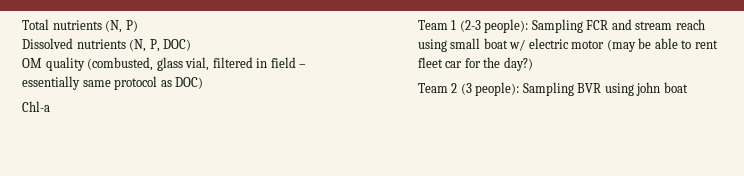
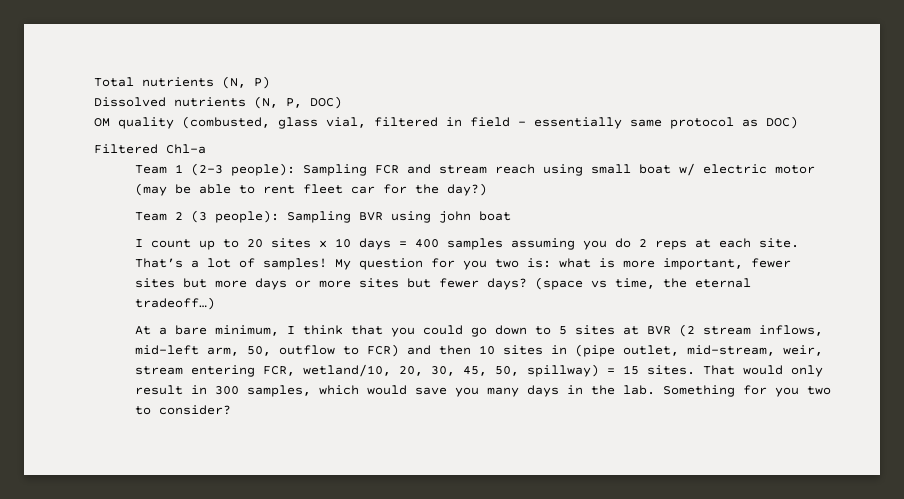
- Chl-a
+ Filtered Chl-a
+ I count up to 20 sites x 10 days = 400 samples assuming you do 2 reps at each site. That’s a lot of samples! My question for you two is: what is more important, fewer sites but more days or more sites but fewer days? (space vs time, the eternal tradeoff…)
+ At a bare minimum, I think that you could go down to 5 sites at BVR (2 stream inflows, mid-left arm, 50, outflow to FCR) and then 10 sites in (pipe outlet, mid-stream, weir, stream entering FCR, wetland/10, 20, 30, 45, 50, spillway) = 15 sites. That would only result in 300 samples, which would save you many days in the lab. Something for you two to consider?

